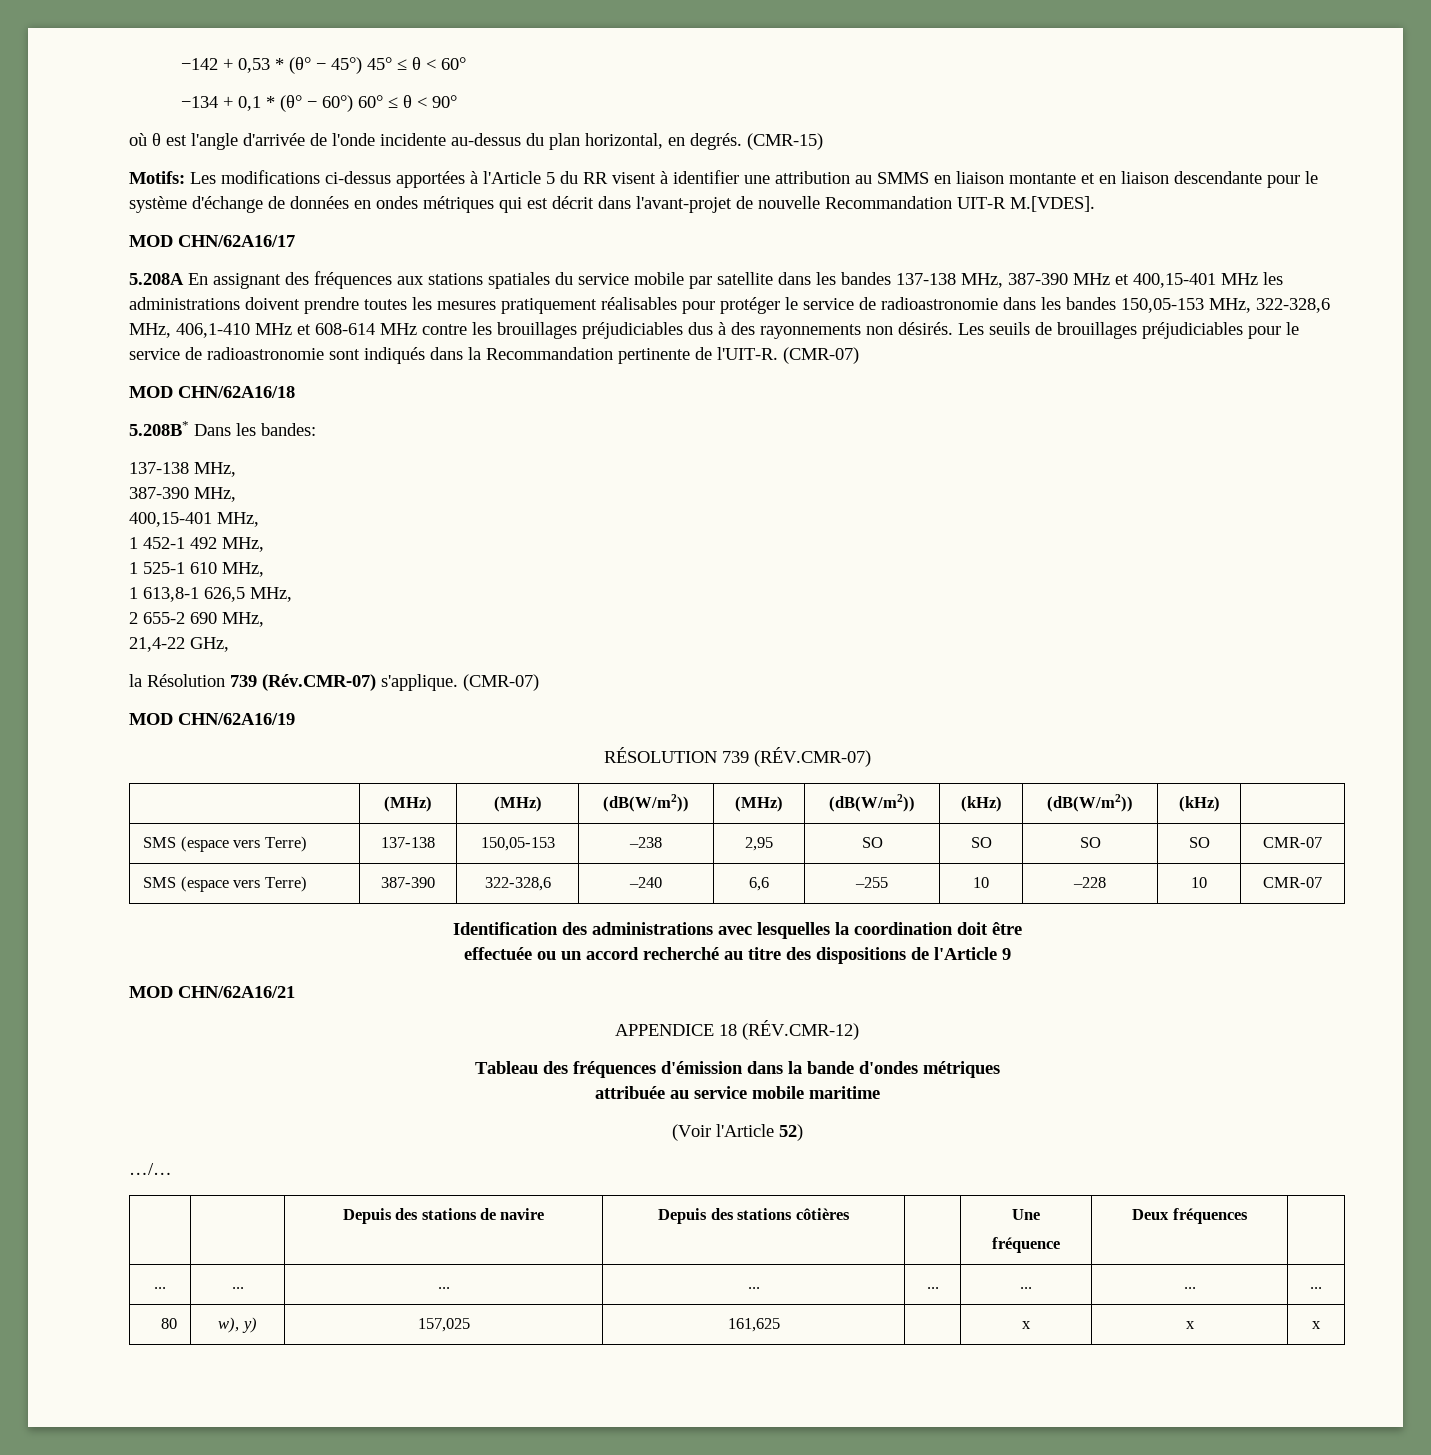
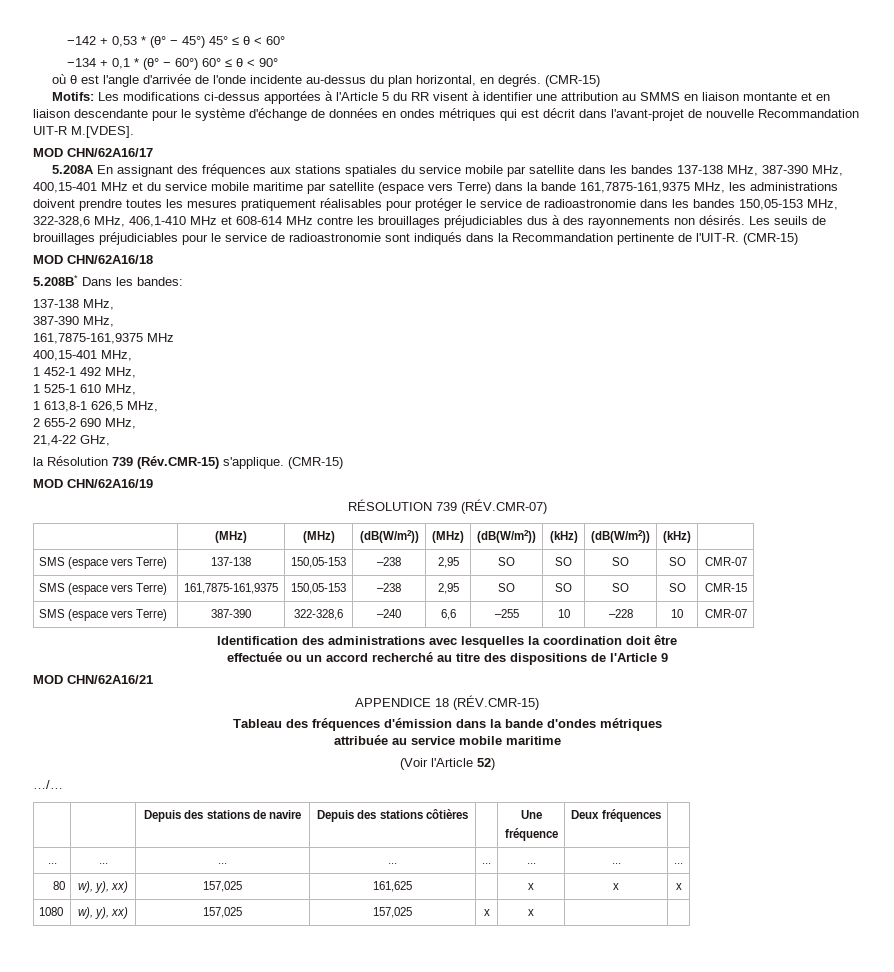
- 5.208A En assignant des fréquences aux stations spatiales du service mobile par satellite dans les bandes 137-138 MHz, 387-390 MHz et 400,15-401 MHz les administrations doivent prendre toutes les mesures pratiquement réalisables pour protéger le service de radioastronomie dans les bandes 150,05-153 MHz, 322-328,6 MHz, 406,1-410 MHz et 608-614 MHz contre les brouillages préjudiciables dus à des rayonnements non désirés.
+ 5.208A En assignant des fréquences aux stations spatiales du service mobile par satellite dans les bandes 137-138 MHz, 387-390 MHz, 400,15-401 MHz et du service mobile maritime par satellite (espace vers Terre) dans la bande 161,7875-161,9375 MHz, les administrations doivent prendre toutes les mesures pratiquement réalisables pour protéger le service de radioastronomie dans les bandes 150,05-153 MHz, 322-328,6 MHz, 406,1-410 MHz et 608-614 MHz contre les brouillages préjudiciables dus à des rayonnements non désirés.
- Les seuils de brouillages préjudiciables pour le service de radioastronomie sont indiqués dans la Recommandation pertinente de l'UIT-R. (CMR-07)
+ Les seuils de brouillages préjudiciables pour le service de radioastronomie sont indiqués dans la Recommandation pertinente de l'UIT-R. (CMR-15)
+ 161,7875-161,9375 MHz
- la Résolution 739 (Rév.CMR-07) s'applique. (CMR-07)
+ la Résolution 739 (Rév.CMR-15) s'applique. (CMR-15)
+ SMS (espace vers Terre) | 161,7875-161,9375 | 150,05-153 | –238 | 2,95 | SO | SO | SO | SO | CMR-15
- APPENDICE 18 (RÉV.CMR-12)
+ APPENDICE 18 (RÉV.CMR-15)
- 80 | w), y) | 157,025 | 161,625 | | x | x | x
+ 80 | w), y), xx) | 157,025 | 161,625 | | x | x | x
+ 1080 | w), y), xx) | 157,025 | 157,025 | x | x | |

